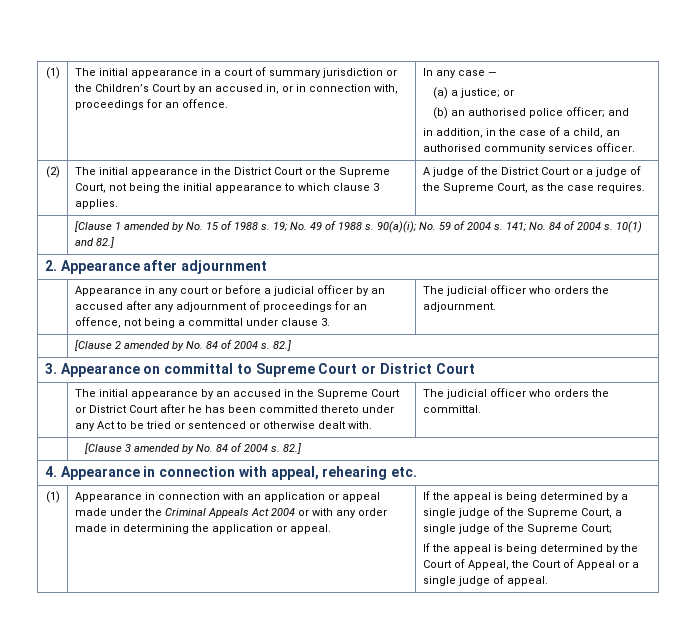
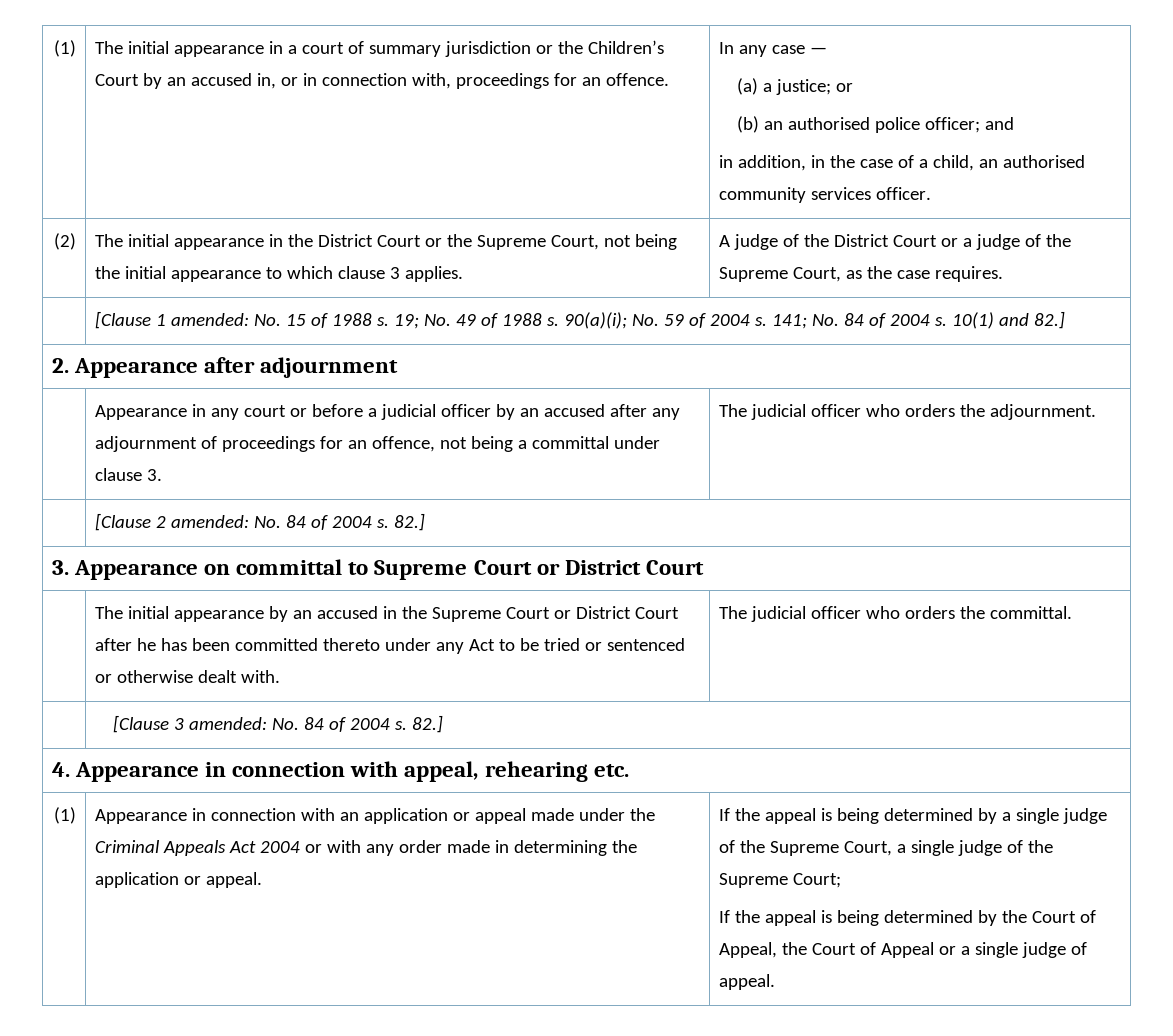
- | [Clause 1 amended by No. 15 of 1988 s. 19; No. 49 of 1988 s. 90(a)(i); No. 59 of 2004 s. 141; No. 84 of 2004 s. 10(1) and 82.]
+ | [Clause 1 amended: No. 15 of 1988 s. 19; No. 49 of 1988 s. 90(a)(i); No. 59 of 2004 s. 141; No. 84 of 2004 s. 10(1) and 82.]
- | [Clause 2 amended by No. 84 of 2004 s. 82.]
+ | [Clause 2 amended: No. 84 of 2004 s. 82.]
- | [Clause 3 amended by No. 84 of 2004 s. 82.]
+ | [Clause 3 amended: No. 84 of 2004 s. 82.]

